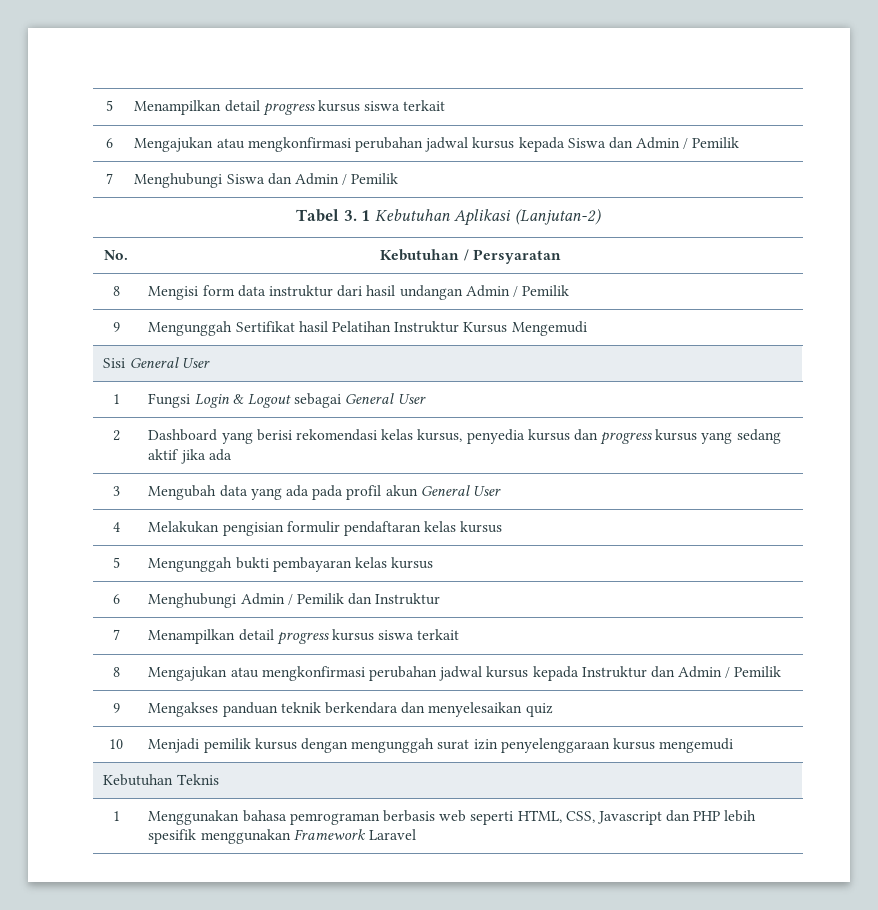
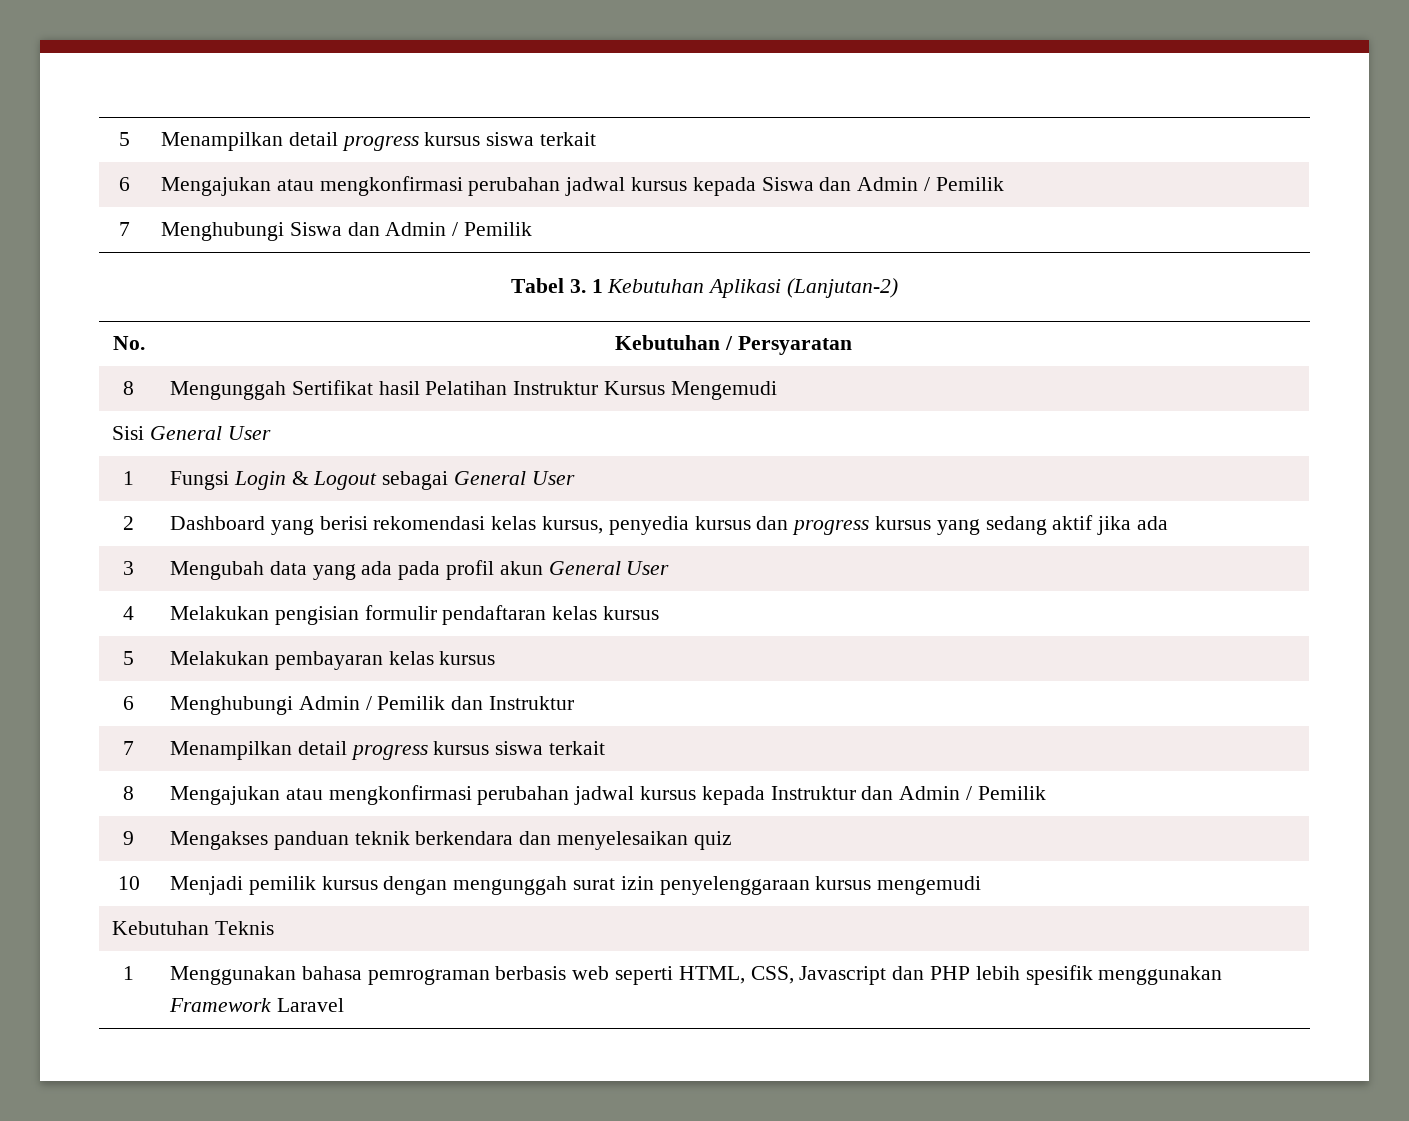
- 8 | Mengisi form data instruktur dari hasil undangan Admin / Pemilik
- 9 | Mengunggah Sertifikat hasil Pelatihan Instruktur Kursus Mengemudi
+ 8 | Mengunggah Sertifikat hasil Pelatihan Instruktur Kursus Mengemudi
- 5 | Mengunggah bukti pembayaran kelas kursus
+ 5 | Melakukan pembayaran kelas kursus

